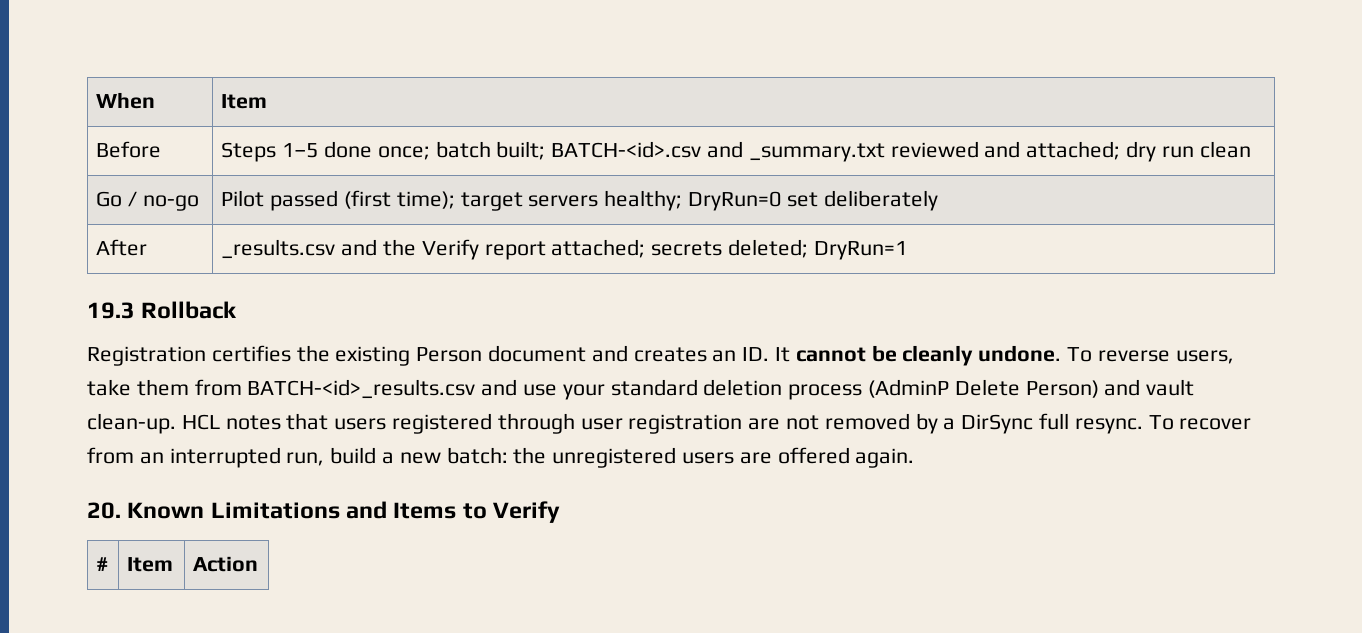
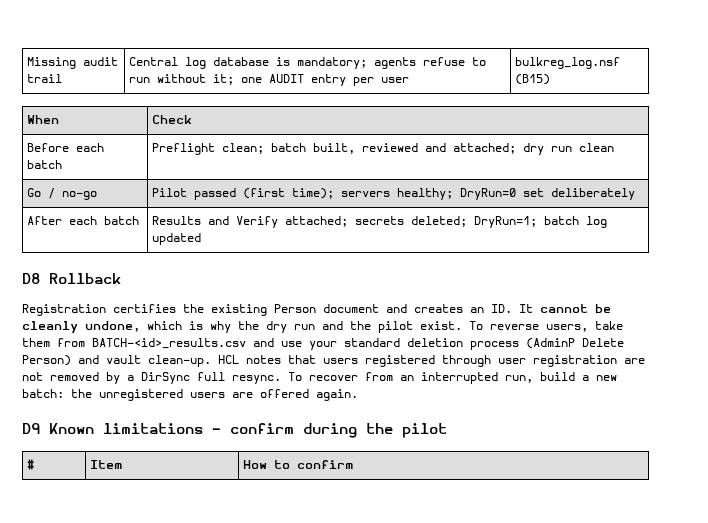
+ Missing audit trail | Central log database is mandatory; agents refuse to run without it; one AUDIT entry per user | bulkreg_log.nsf (B15)
- When | Item
+ When | Check
- Before | Steps 1–5 done once; batch built; BATCH-<id>.csv and _summary.txt reviewed and attached; dry run clean
+ Before each batch | Preflight clean; batch built, reviewed and attached; dry run clean
- Go / no-go | Pilot passed (first time); target servers healthy; DryRun=0 set deliberately
+ Go / no-go | Pilot passed (first time); servers healthy; DryRun=0 set deliberately
- After | _results.csv and the Verify report attached; secrets deleted; DryRun=1
- 19.3 Rollback
+ After each batch | Results and Verify attached; secrets deleted; DryRun=1; batch log updated
+ D8 Rollback
- Registration certifies the existing Person document and creates an ID. It cannot be cleanly undone.
+ Registration certifies the existing Person document and creates an ID. It cannot be cleanly undone, which is why the dry run and the pilot exist.
- 20. Known Limitations and Items to Verify
+ D9 Known limitations – confirm during the pilot
- # | Item | Action
+ # | Item | How to confirm

